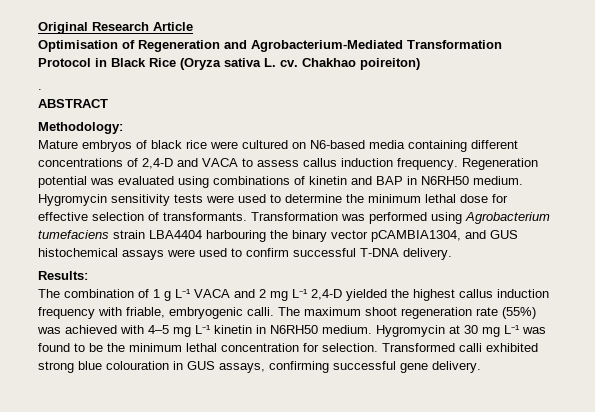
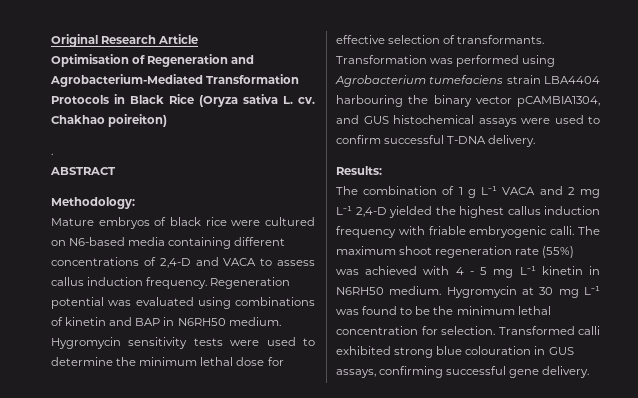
- Optimisation of Regeneration and Agrobacterium-Mediated Transformation Protocol in Black Rice (Oryza sativa L. cv.
+ Optimisation of Regeneration and Agrobacterium-Mediated Transformation Protocols in Black Rice (Oryza sativa L. cv.
- The combination of 1 g L⁻¹ VACA and 2 mg L⁻¹ 2,4-D yielded the highest callus induction frequency with friable, embryogenic calli.
+ The combination of 1 g L⁻¹ VACA and 2 mg L⁻¹ 2,4-D yielded the highest callus induction frequency with friable embryogenic calli.
- The maximum shoot regeneration rate (55%) was achieved with 4–5 mg L⁻¹ kinetin in N6RH50 medium.
+ The maximum shoot regeneration rate (55%) was achieved with 4 - 5 mg L⁻¹ kinetin in N6RH50 medium.

